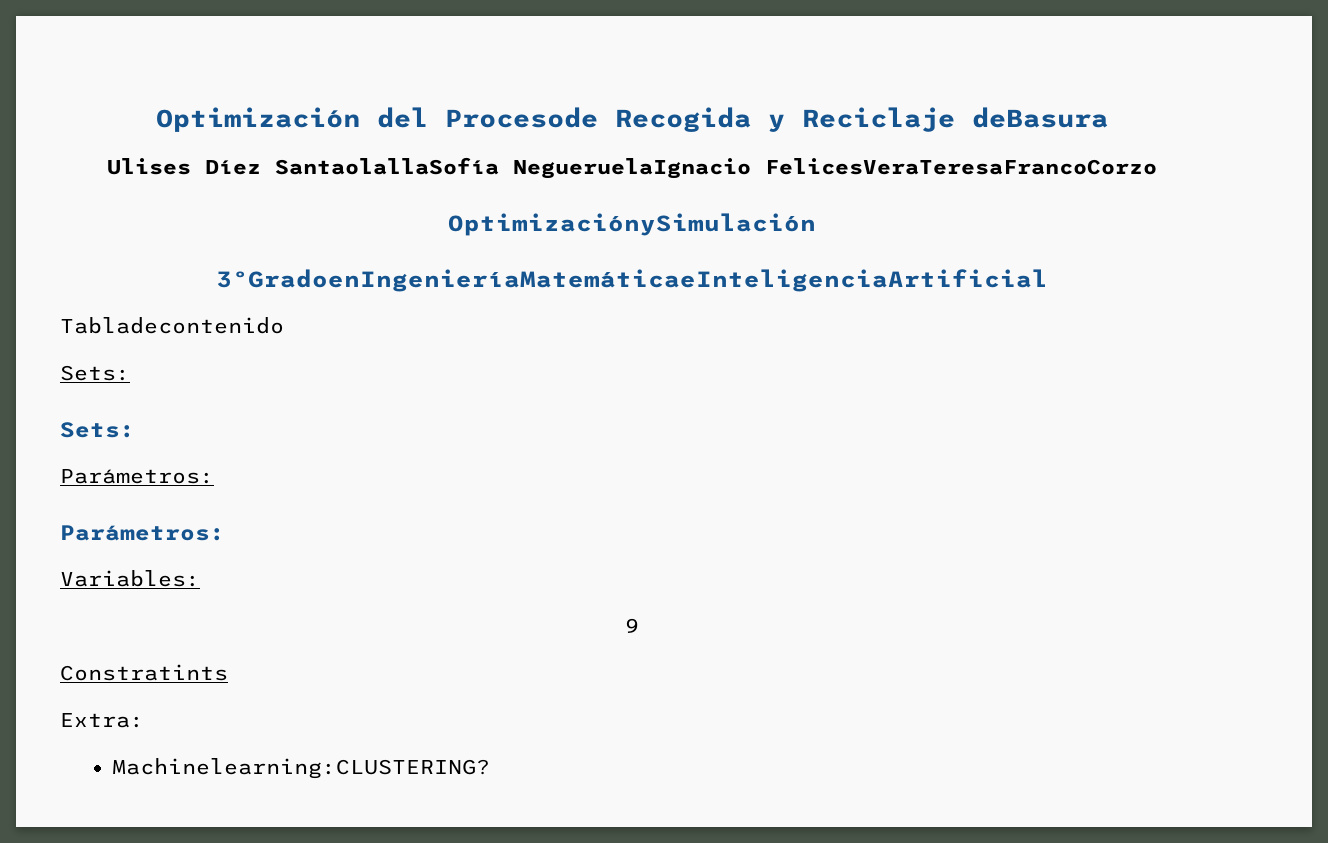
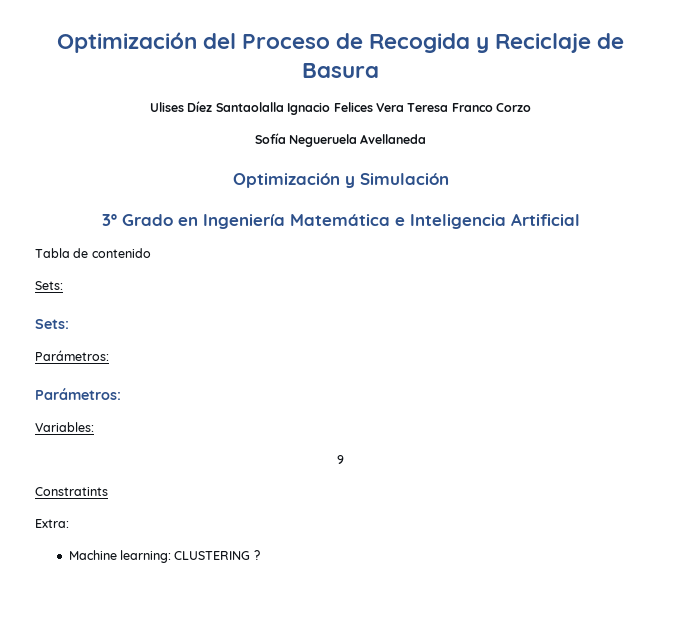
- Optimización del Procesode Recogida y Reciclaje deBasura
+ Optimización del Proceso de Recogida y Reciclaje de Basura
- Ulises Díez SantaolallaSofía NegueruelaIgnacio FelicesVeraTeresaFrancoCorzo
- OptimizaciónySimulación
- 3ºGradoenIngenieríaMatemáticaeInteligenciaArtificial
- Tabladecontenido
+ Ulises Díez Santaolalla Ignacio Felices Vera Teresa Franco Corzo
+ Sofía Negueruela Avellaneda
+ Optimización y Simulación
+ 3º Grado en Ingeniería Matemática e Inteligencia Artificial
+ Tabla de contenido
- Machinelearning:CLUSTERING?
+ Machine learning: CLUSTERING ?

